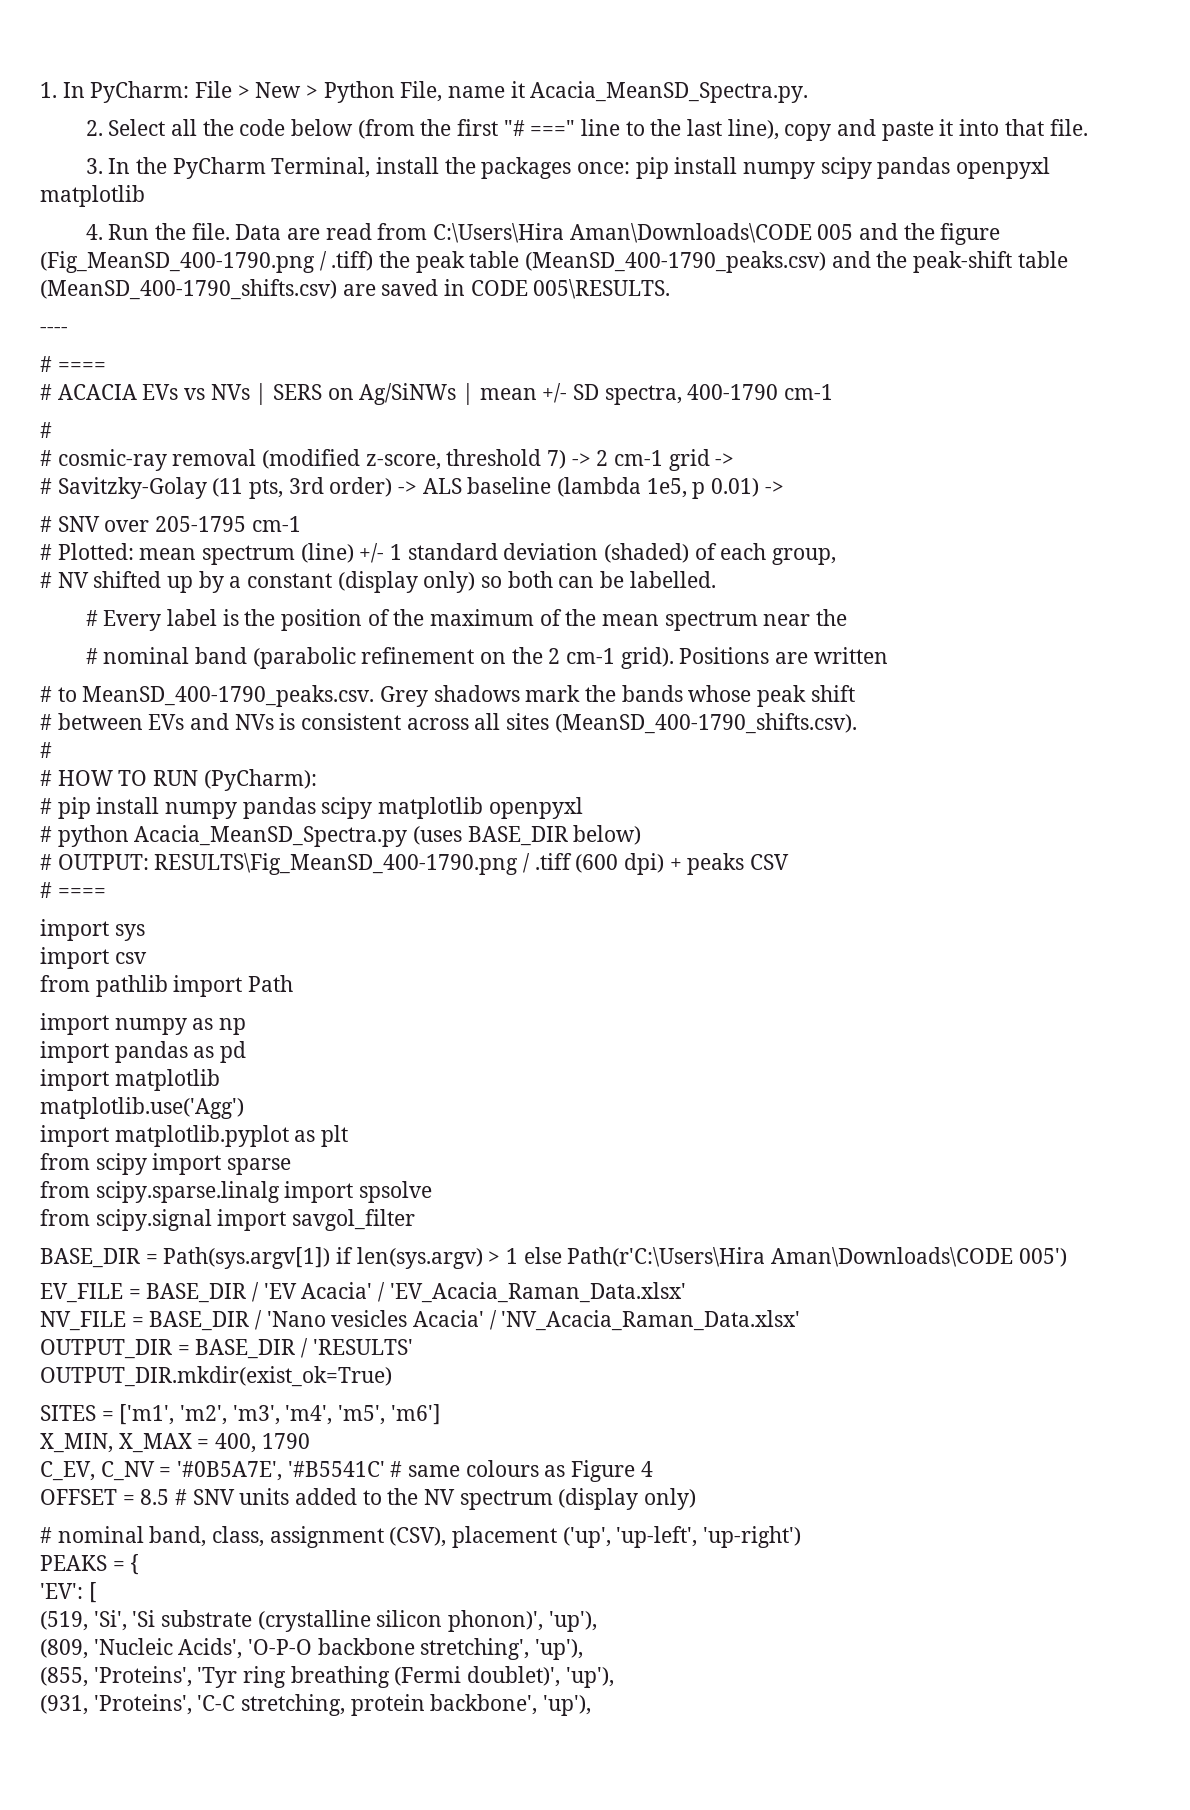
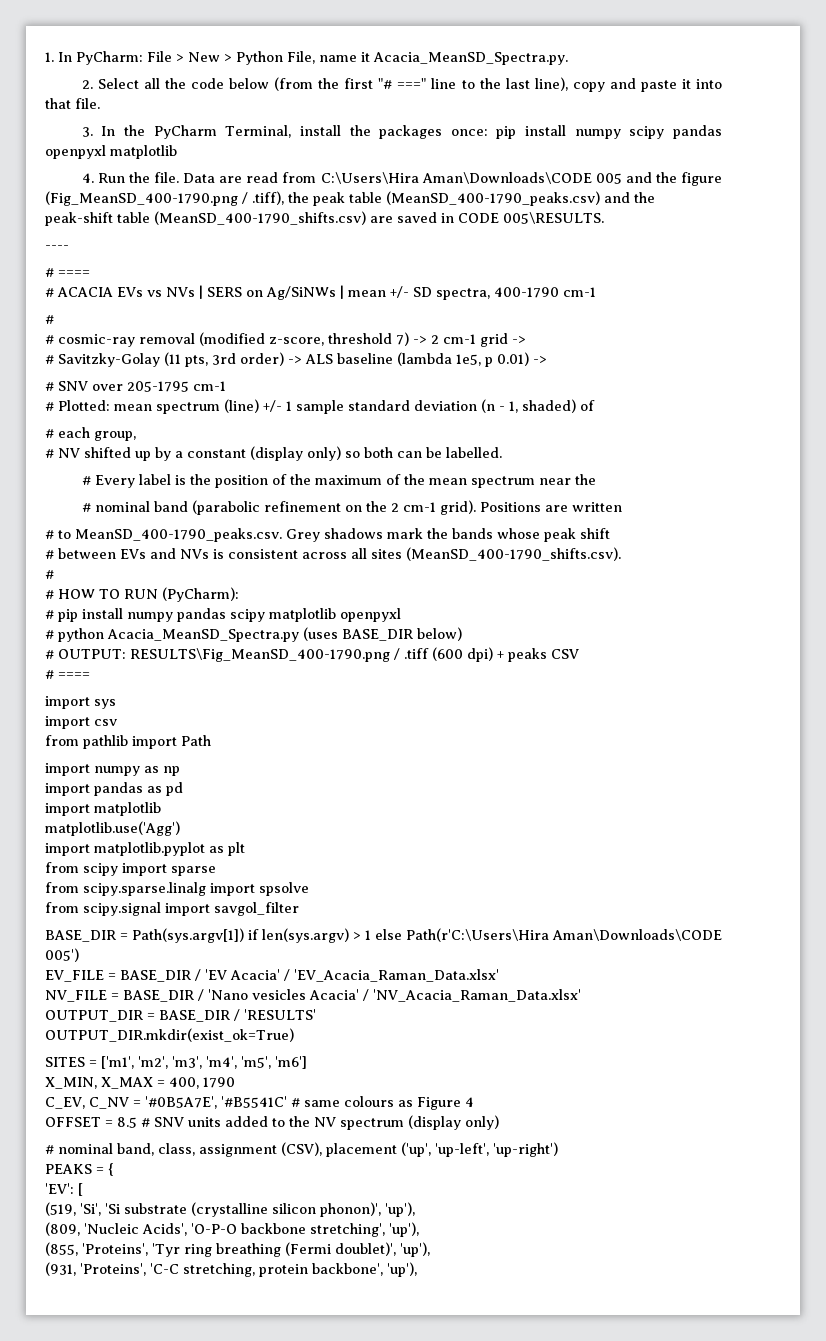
- Data are read from C:\Users\Hira Aman\Downloads\CODE 005 and the figure (Fig_MeanSD_400-1790.png / .tiff) the peak table (MeanSD_400-1790_peaks.csv) and the peak-shift table (MeanSD_400-1790_shifts.csv) are saved in CODE 005\RESULTS.
+ Data are read from C:\Users\Hira Aman\Downloads\CODE 005 and the figure (Fig_MeanSD_400-1790.png / .tiff), the peak table (MeanSD_400-1790_peaks.csv) and the peak-shift table (MeanSD_400-1790_shifts.csv) are saved in CODE 005\RESULTS.
- # Plotted: mean spectrum (line) +/- 1 standard deviation (shaded) of each group,
+ # Plotted: mean spectrum (line) +/- 1 sample standard deviation (n - 1, shaded) of
+ # each group,

